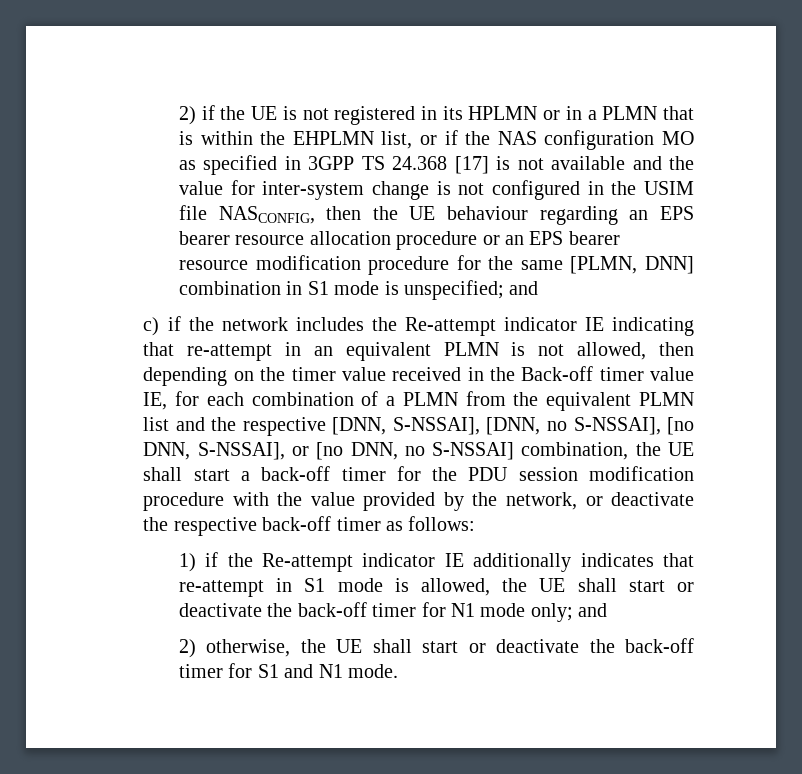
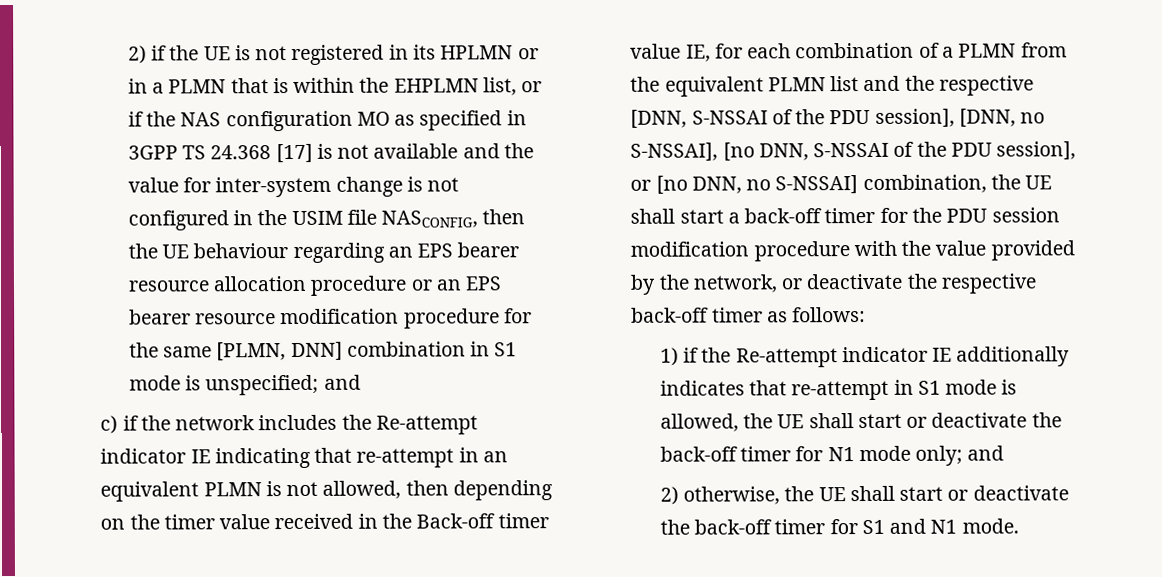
- c) if the network includes the Re-attempt indicator IE indicating that re-attempt in an equivalent PLMN is not allowed, then depending on the timer value received in the Back-off timer value IE, for each combination of a PLMN from the equivalent PLMN list and the respective [DNN, S-NSSAI], [DNN, no S-NSSAI], [no DNN, S-NSSAI], or [no DNN, no S-NSSAI] combination, the UE shall start a back-off timer for the PDU session modification procedure with the value provided by the network, or deactivate the respective back-off timer as follows:
+ c) if the network includes the Re-attempt indicator IE indicating that re-attempt in an equivalent PLMN is not allowed, then depending on the timer value received in the Back-off timer value IE, for each combination of a PLMN from the equivalent PLMN list and the respective [DNN, S-NSSAI of the PDU session], [DNN, no S-NSSAI], [no DNN, S-NSSAI of the PDU session], or [no DNN, no S-NSSAI] combination, the UE shall start a back-off timer for the PDU session modification procedure with the value provided by the network, or deactivate the respective back-off timer as follows:

